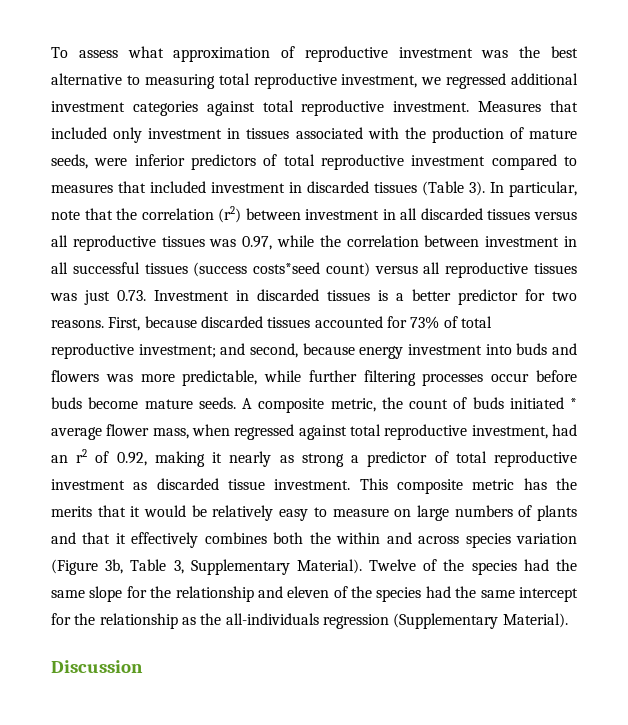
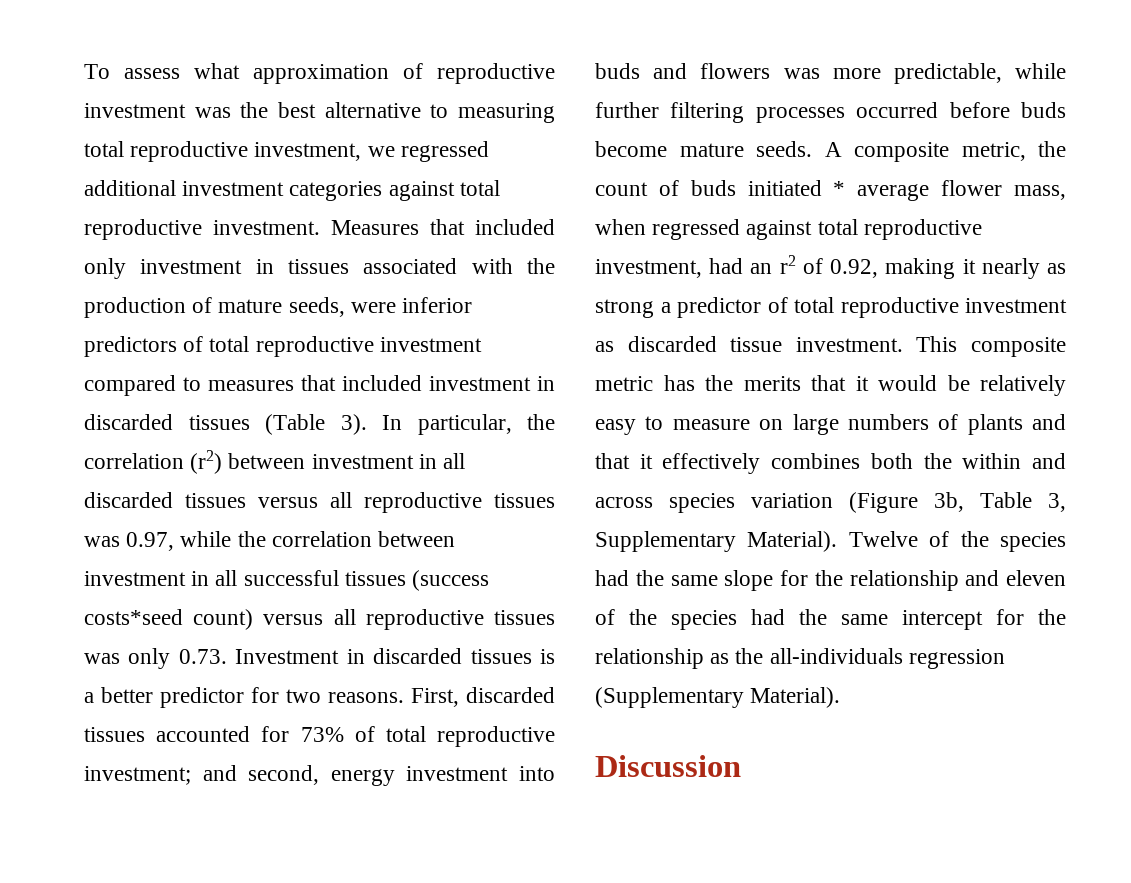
- In particular, note that the correlation (r2) between investment in all discarded tissues versus all reproductive tissues was 0.97, while the correlation between investment in all successful tissues (success costs*seed count) versus all reproductive tissues was just 0.73. Investment in discarded tissues is a better predictor for two reasons.
+ In particular, the correlation (r2) between investment in all discarded tissues versus all reproductive tissues was 0.97, while the correlation between investment in all successful tissues (success costs*seed count) versus all reproductive tissues was only 0.73. Investment in discarded tissues is a better predictor for two reasons.
- First, because discarded tissues accounted for 73% of total reproductive investment; and second, because energy investment into buds and flowers was more predictable, while further filtering processes occur before buds become mature seeds.
+ First, discarded tissues accounted for 73% of total reproductive investment; and second, energy investment into buds and flowers was more predictable, while further filtering processes occurred before buds become mature seeds.

